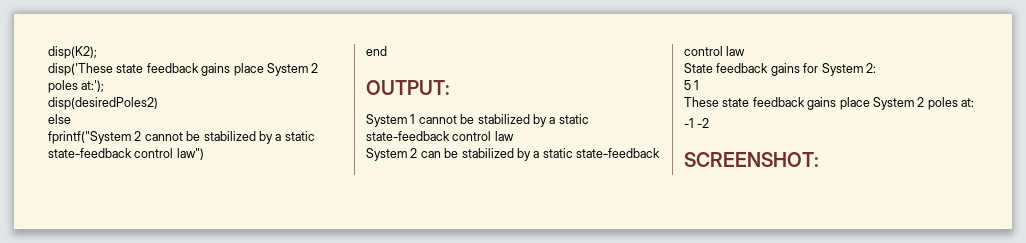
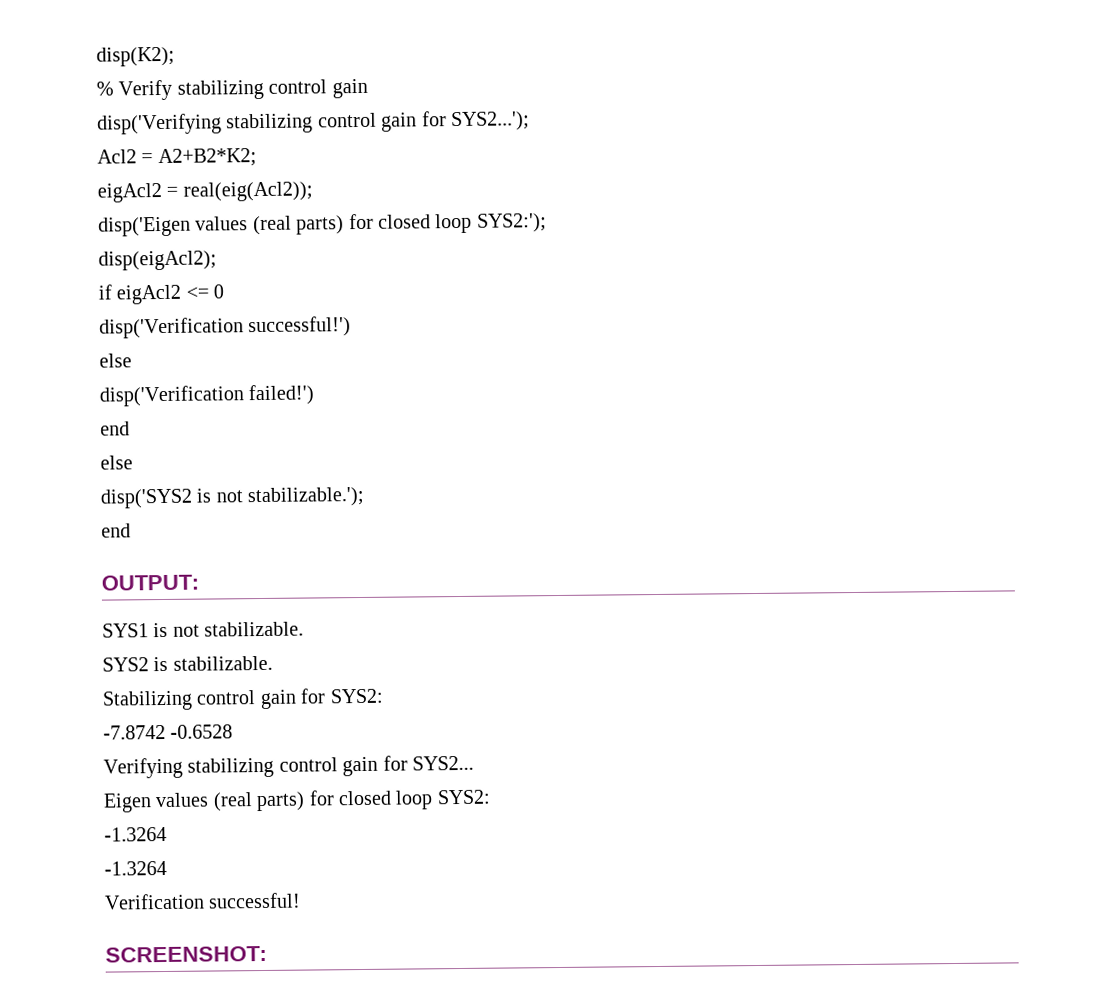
- disp('These state feedback gains place System 2 poles at:');
- disp(desiredPoles2)
+ % Verify stabilizing control gain
+ disp('Verifying stabilizing control gain for SYS2...');
+ Acl2 = A2+B2*K2;
+ eigAcl2 = real(eig(Acl2));
+ disp('Eigen values (real parts) for closed loop SYS2:');
+ disp(eigAcl2);
+ if eigAcl2 <= 0
+ disp('Verification successful!')
  else
- fprintf("System 2 cannot be stabilized by a static state-feedback control law")
+ disp('Verification failed!')
+ end
+ else
+ disp('SYS2 is not stabilizable.');
  end
  OUTPUT:
- System 1 cannot be stabilized by a static state-feedback control law
- System 2 can be stabilized by a static state-feedback control law
- State feedback gains for System 2:
- 5 1
- These state feedback gains place System 2 poles at:
- -1 -2
+ SYS1 is not stabilizable.
+ SYS2 is stabilizable.
+ Stabilizing control gain for SYS2:
+ -7.8742 -0.6528
+ Verifying stabilizing control gain for SYS2...
+ Eigen values (real parts) for closed loop SYS2:
+ -1.3264
+ -1.3264
+ Verification successful!

